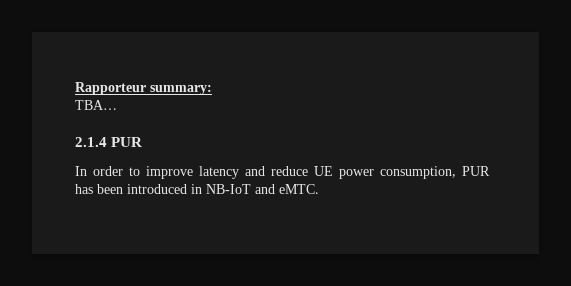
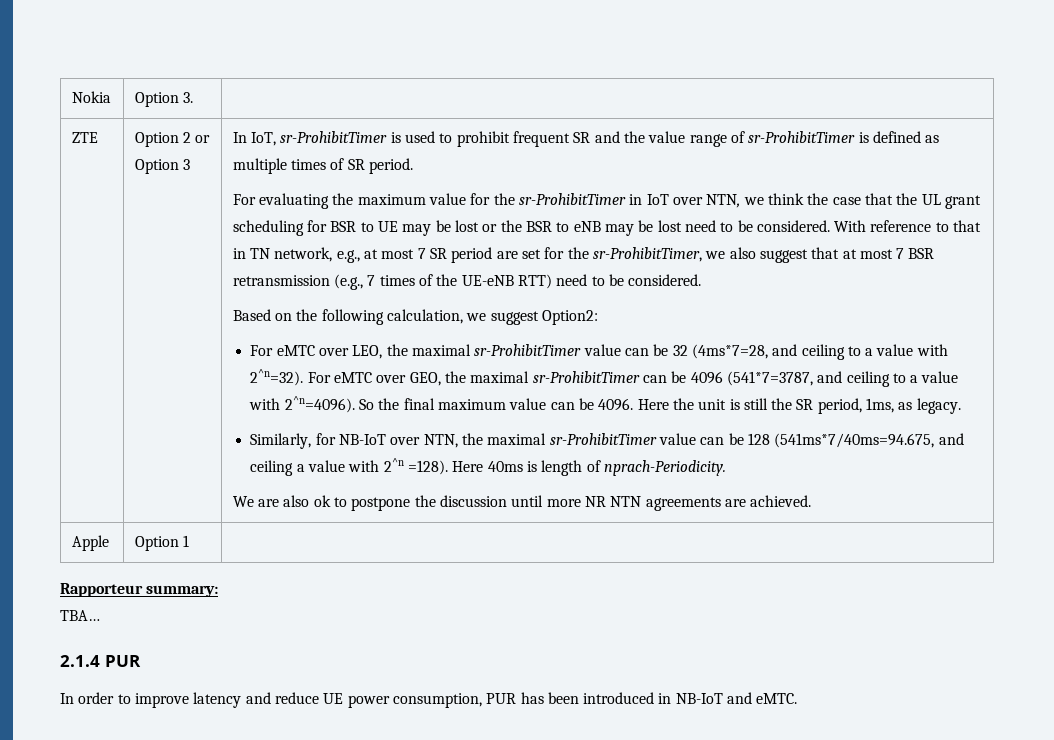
+ Nokia | Option 3. |
+ ZTE | Option 2 or Option 3 | In IoT, sr-ProhibitTimer is used to prohibit frequent SR and the value range of sr-ProhibitTimer is defined as multiple times of SR period.
+ For evaluating the maximum value for the sr-ProhibitTimer in IoT over NTN, we think the case that the UL grant scheduling for BSR to UE may be lost or the BSR to eNB may be lost need to be considered. With reference to that in TN network, e.g., at most 7 SR period are set for the sr-ProhibitTimer, we also suggest that at most 7 BSR retransmission (e.g., 7 times of the UE-eNB RTT) need to be considered.
+ Based on the following calculation, we suggest Option2:
+ For eMTC over LEO, the maximal sr-ProhibitTimer value can be 32 (4ms*7=28, and ceiling to a value with 2^n=32). For eMTC over GEO, the maximal sr-ProhibitTimer can be 4096 (541*7=3787, and ceiling to a value with 2^n=4096). So the final maximum value can be 4096. Here the unit is still the SR period, 1ms, as legacy.
+ Similarly, for NB-IoT over NTN, the maximal sr-ProhibitTimer value can be 128 (541ms*7/40ms=94.675, and ceiling a value with 2^n =128). Here 40ms is length of nprach-Periodicity.
+ We are also ok to postpone the discussion until more NR NTN agreements are achieved.
+ Apple | Option 1 |

